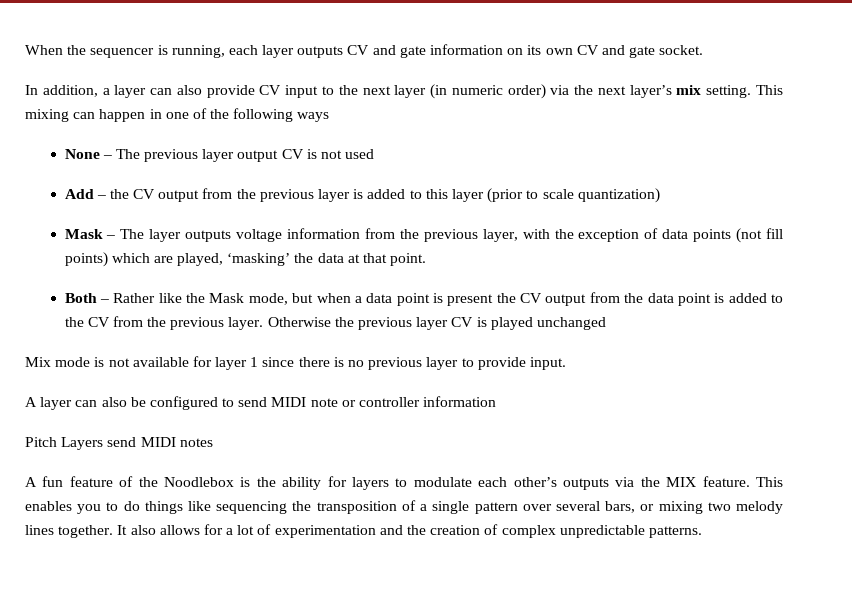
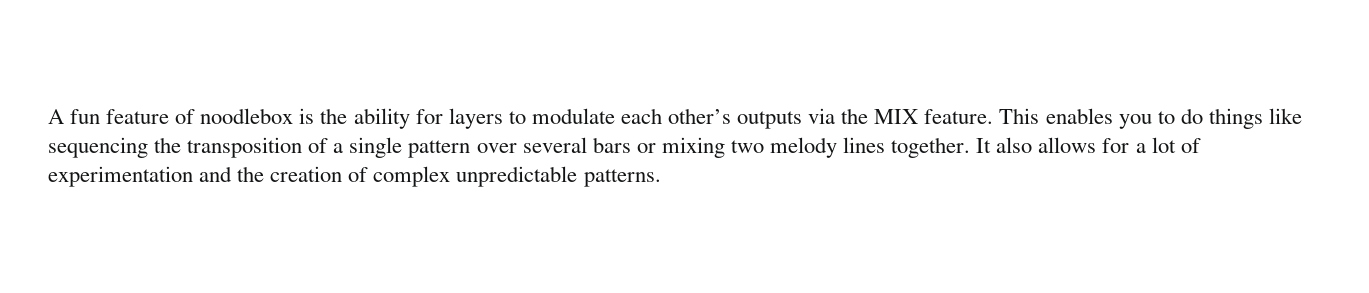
- When the sequencer is running, each layer outputs CV and gate information on its own CV and gate socket.
- In addition, a layer can also provide CV input to the next layer (in numeric order) via the next layer’s mix setting. This mixing can happen in one of the following ways
- None – The previous layer output CV is not used
- Add – the CV output from the previous layer is added to this layer (prior to scale quantization)
- Mask – The layer outputs voltage information from the previous layer, with the exception of data points (not fill points) which are played, ‘masking’ the data at that point.
- Both – Rather like the Mask mode, but when a data point is present the CV output from the data point is added to the CV from the previous layer. Otherwise the previous layer CV is played unchanged
- Mix mode is not available for layer 1 since there is no previous layer to provide input.
- A layer can also be configured to send MIDI note or controller information
- Pitch Layers send MIDI notes
- A fun feature of the Noodlebox is the ability for layers to modulate each other’s outputs via the MIX feature.
+ A fun feature of noodlebox is the ability for layers to modulate each other’s outputs via the MIX feature.
- This enables you to do things like sequencing the transposition of a single pattern over several bars, or mixing two melody lines together.
+ This enables you to do things like sequencing the transposition of a single pattern over several bars or mixing two melody lines together.

